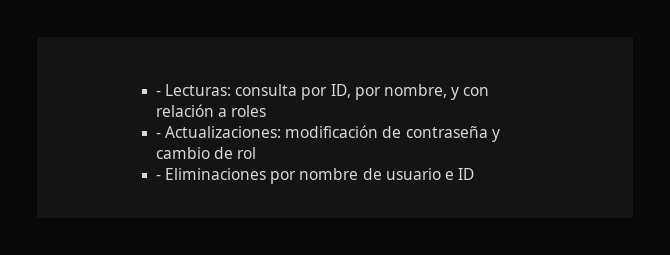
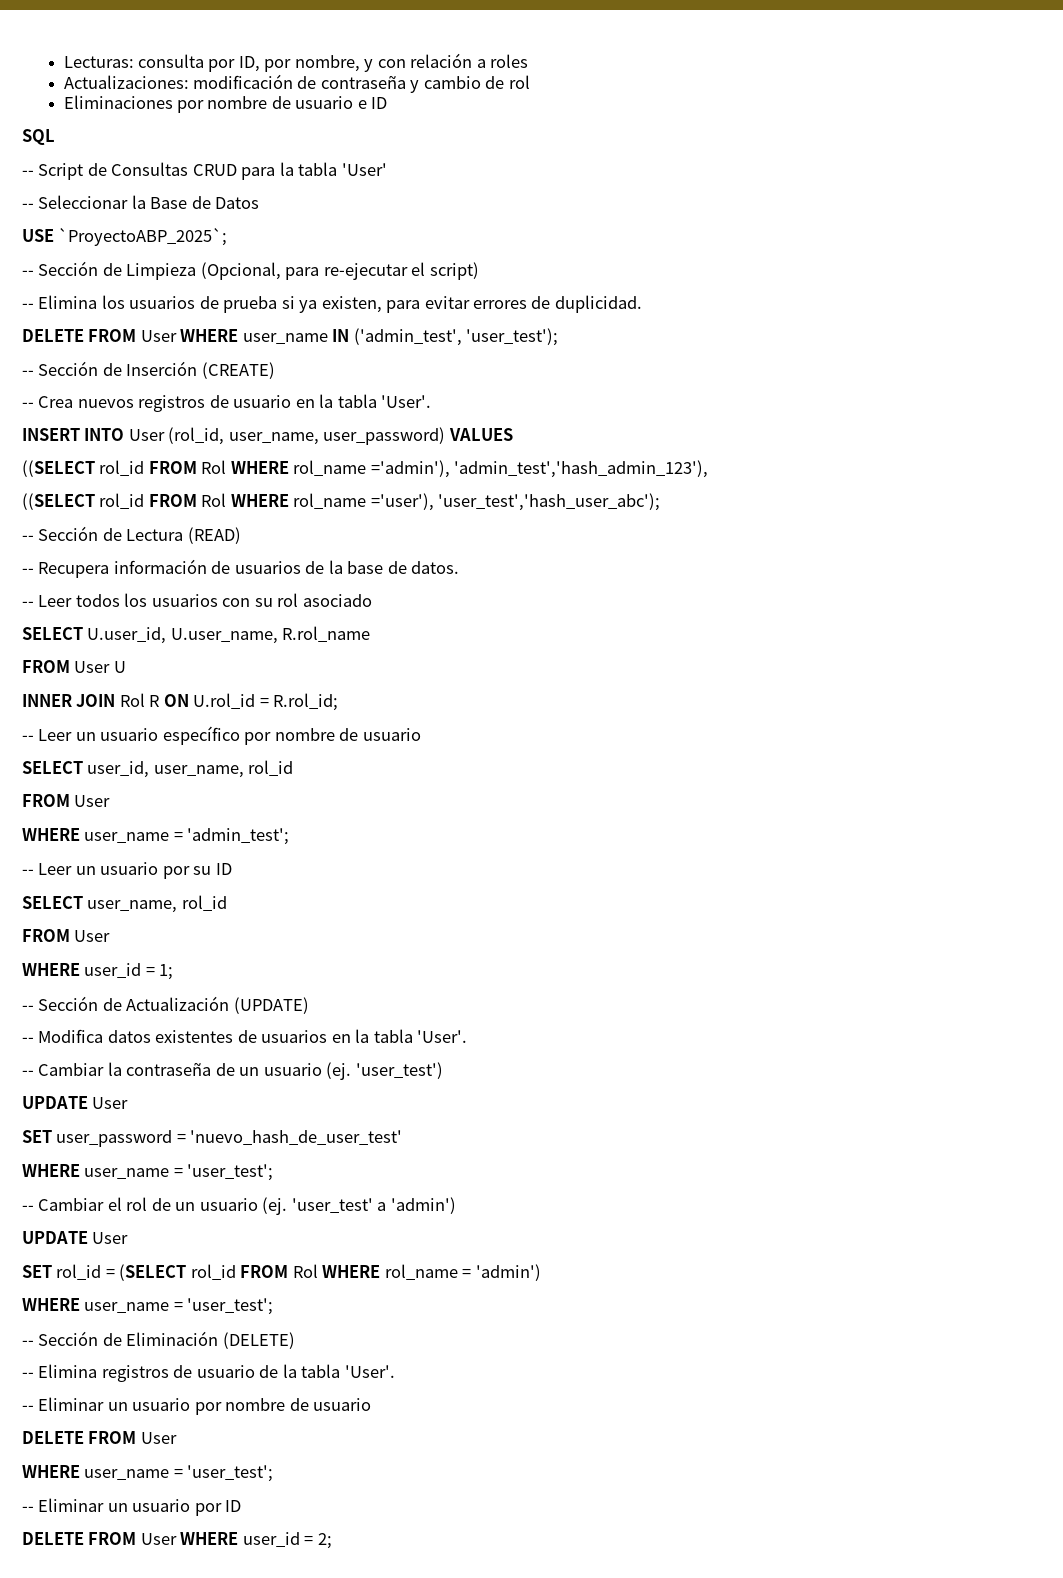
- - Lecturas: consulta por ID, por nombre, y con relación a roles
+ Lecturas: consulta por ID, por nombre, y con relación a roles
- - Actualizaciones: modificación de contraseña y cambio de rol
+ Actualizaciones: modificación de contraseña y cambio de rol
- - Eliminaciones por nombre de usuario e ID
+ Eliminaciones por nombre de usuario e ID
+ SQL
+ -- Script de Consultas CRUD para la tabla 'User'
+ -- Seleccionar la Base de Datos
+ USE `ProyectoABP_2025`;
+ -- Sección de Limpieza (Opcional, para re-ejecutar el script)
+ -- Elimina los usuarios de prueba si ya existen, para evitar errores de duplicidad.
+ DELETE FROM User WHERE user_name IN ('admin_test', 'user_test');
+ -- Sección de Inserción (CREATE)
+ -- Crea nuevos registros de usuario en la tabla 'User'.
+ INSERT INTO User (rol_id, user_name, user_password) VALUES
+ ((SELECT rol_id FROM Rol WHERE rol_name ='admin'), 'admin_test','hash_admin_123'),
+ ((SELECT rol_id FROM Rol WHERE rol_name ='user'), 'user_test','hash_user_abc');
+ -- Sección de Lectura (READ)
+ -- Recupera información de usuarios de la base de datos.
+ -- Leer todos los usuarios con su rol asociado
+ SELECT U.user_id, U.user_name, R.rol_name
+ FROM User U
+ INNER JOIN Rol R ON U.rol_id = R.rol_id;
+ -- Leer un usuario específico por nombre de usuario
+ SELECT user_id, user_name, rol_id
+ FROM User
+ WHERE user_name = 'admin_test';
+ -- Leer un usuario por su ID
+ SELECT user_name, rol_id
+ FROM User
+ WHERE user_id = 1;
+ -- Sección de Actualización (UPDATE)
+ -- Modifica datos existentes de usuarios en la tabla 'User'.
+ -- Cambiar la contraseña de un usuario (ej. 'user_test')
+ UPDATE User
+ SET user_password = 'nuevo_hash_de_user_test'
+ WHERE user_name = 'user_test';
+ -- Cambiar el rol de un usuario (ej. 'user_test' a 'admin')
+ UPDATE User
+ SET rol_id = (SELECT rol_id FROM Rol WHERE rol_name = 'admin')
+ WHERE user_name = 'user_test';
+ -- Sección de Eliminación (DELETE)
+ -- Elimina registros de usuario de la tabla 'User'.
+ -- Eliminar un usuario por nombre de usuario
+ DELETE FROM User
+ WHERE user_name = 'user_test';
+ -- Eliminar un usuario por ID
+ DELETE FROM User WHERE user_id = 2;

